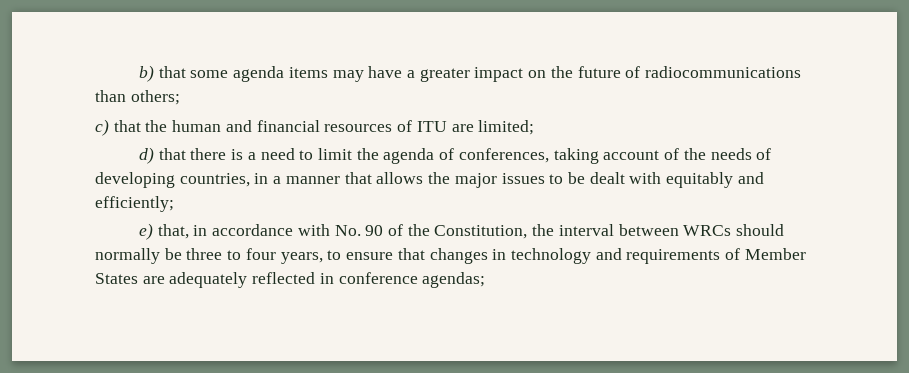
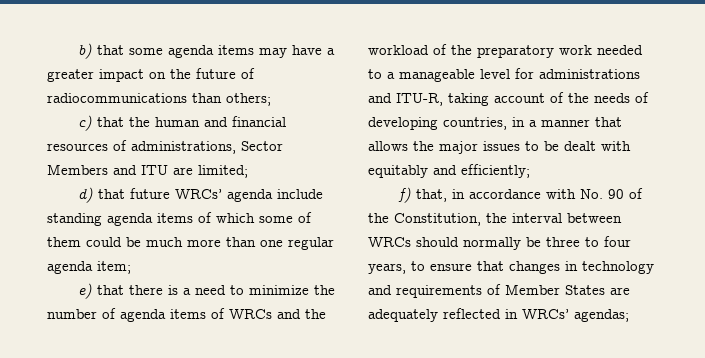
- c) that the human and financial resources of ITU are limited;
+ c) that the human and financial resources of administrations, Sector Members and ITU are limited;
- d) that there is a need to limit the agenda of conferences, taking account of the needs of developing countries, in a manner that allows the major issues to be dealt with equitably and efficiently;
+ d) that future WRCs’ agenda include standing agenda items of which some of them could be much more than one regular agenda item;
+ e) that there is a need to minimize the number of agenda items of WRCs and the workload of the preparatory work needed to a manageable level for administrations and ITU-R, taking account of the needs of developing countries, in a manner that allows the major issues to be dealt with equitably and efficiently;
- e) that, in accordance with No. 90 of the Constitution, the interval between WRCs should normally be three to four years, to ensure that changes in technology and requirements of Member States are adequately reflected in conference agendas;
+ f) that, in accordance with No. 90 of the Constitution, the interval between WRCs should normally be three to four years, to ensure that changes in technology and requirements of Member States are adequately reflected in WRCs’ agendas;

